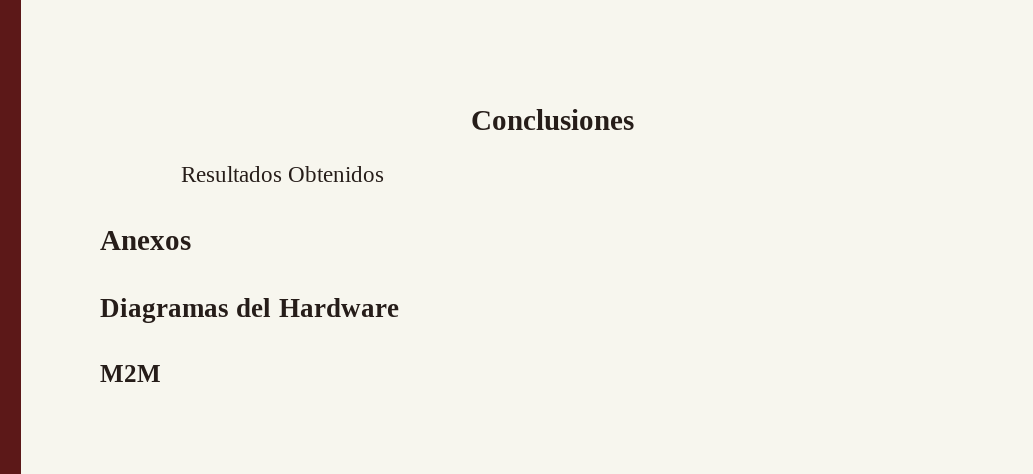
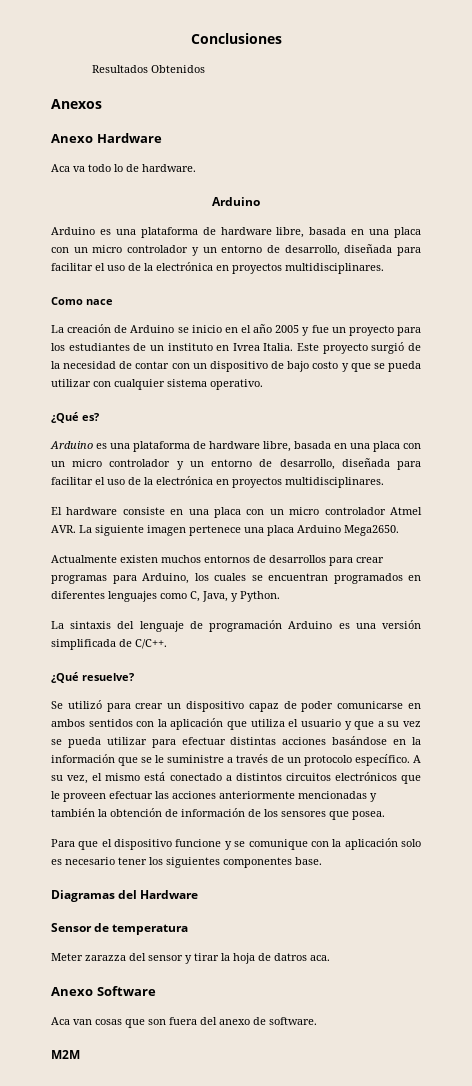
+ Anexo Hardware
+ Aca va todo lo de hardware.
+ Arduino
+ Arduino es una plataforma de hardware libre, basada en una placa con un micro controlador y un entorno de desarrollo, diseñada para facilitar el uso de la electrónica en proyectos multidisciplinares.
+ Como nace
+ La creación de Arduino se inicio en el año 2005 y fue un proyecto para los estudiantes de un instituto en Ivrea Italia. Este proyecto surgió de la necesidad de contar con un dispositivo de bajo costo y que se pueda utilizar con cualquier sistema operativo.
+ ¿Qué es?
+ Arduino es una plataforma de hardware libre, basada en una placa con un micro controlador y un entorno de desarrollo, diseñada para facilitar el uso de la electrónica en proyectos multidisciplinares.
+ El hardware consiste en una placa con un micro controlador Atmel AVR. La siguiente imagen pertenece una placa Arduino Mega2650.
+ Actualmente existen muchos entornos de desarrollos para crear programas para Arduino, los cuales se encuentran programados en diferentes lenguajes como C, Java, y Python.
+ La sintaxis del lenguaje de programación Arduino es una versión simplificada de C/C++.
+ ¿Qué resuelve?
+ Se utilizó para crear un dispositivo capaz de poder comunicarse en ambos sentidos con la aplicación que utiliza el usuario y que a su vez se pueda utilizar para efectuar distintas acciones basándose en la información que se le suministre a través de un protocolo específico. A su vez, el mismo está conectado a distintos circuitos electrónicos que le proveen efectuar las acciones anteriormente mencionadas y también la obtención de información de los sensores que posea.
+ Para que el dispositivo funcione y se comunique con la aplicación solo es necesario tener los siguientes componentes base.
  Diagramas del Hardware
+ Sensor de temperatura
+ Meter zarazza del sensor y tirar la hoja de datros aca.
+ Anexo Software
+ Aca van cosas que son fuera del anexo de software.

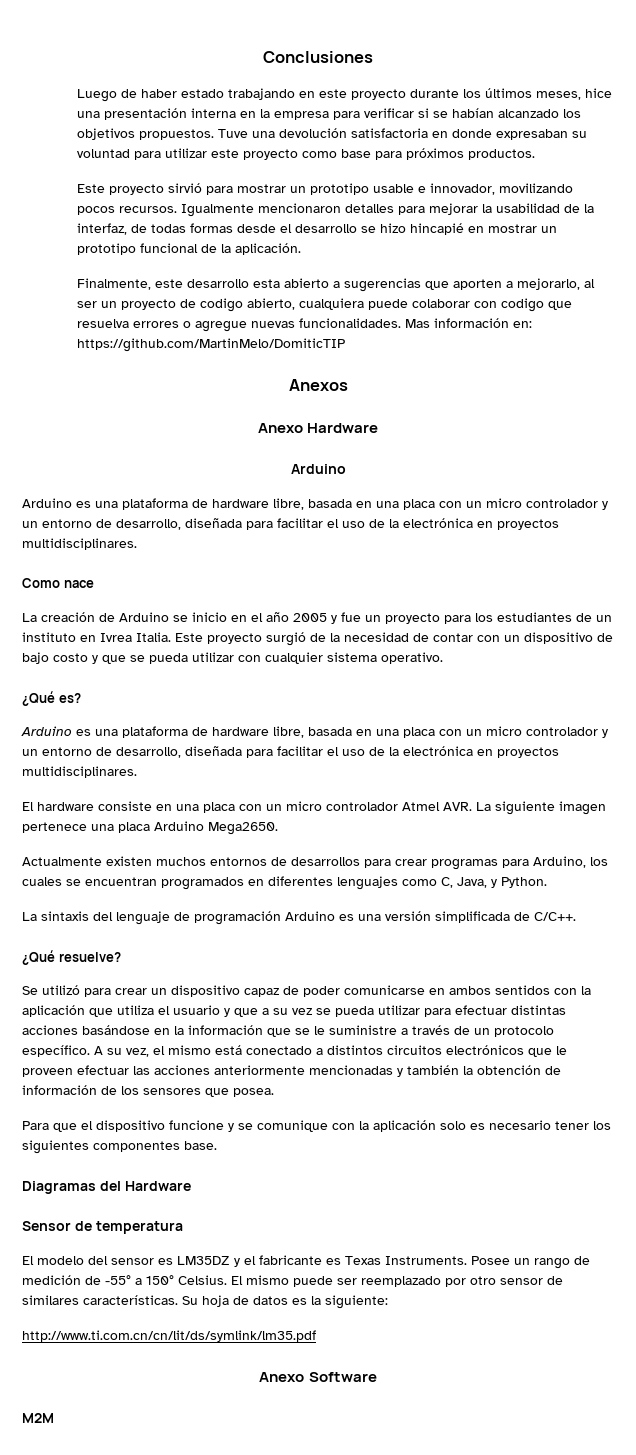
- Resultados Obtenidos
+ Luego de haber estado trabajando en este proyecto durante los últimos meses, hice una presentación interna en la empresa para verificar si se habían alcanzado los objetivos propuestos. Tuve una devolución satisfactoria en donde expresaban su voluntad para utilizar este proyecto como base para próximos productos.
+ Este proyecto sirvió para mostrar un prototipo usable e innovador, movilizando pocos recursos. Igualmente mencionaron detalles para mejorar la usabilidad de la interfaz, de todas formas desde el desarrollo se hizo hincapié en mostrar un prototipo funcional de la aplicación.
+ Finalmente, este desarrollo esta abierto a sugerencias que aporten a mejorarlo, al ser un proyecto de codigo abierto, cualquiera puede colaborar con codigo que resuelva errores o agregue nuevas funcionalidades. Mas información en: https://github.com/MartinMelo/DomiticTIP
  Anexos
  Anexo Hardware
- Aca va todo lo de hardware.
- Meter zarazza del sensor y tirar la hoja de datros aca.
+ El modelo del sensor es LM35DZ y el fabricante es Texas Instruments. Posee un rango de medición de -55° a 150° Celsius. El mismo puede ser reemplazado por otro sensor de similares características. Su hoja de datos es la siguiente:
+ http://www.ti.com.cn/cn/lit/ds/symlink/lm35.pdf
  Anexo Software
- Aca van cosas que son fuera del anexo de software.

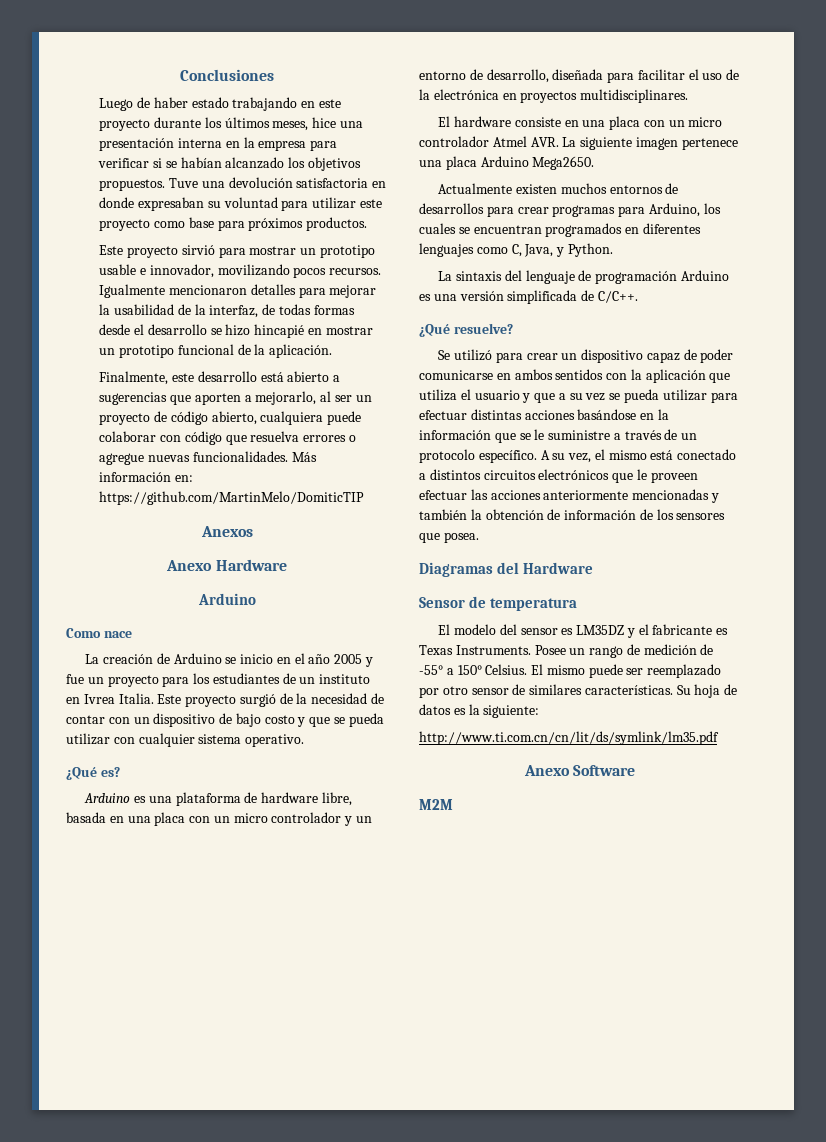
- Finalmente, este desarrollo esta abierto a sugerencias que aporten a mejorarlo, al ser un proyecto de codigo abierto, cualquiera puede colaborar con codigo que resuelva errores o agregue nuevas funcionalidades.
+ Finalmente, este desarrollo está abierto a sugerencias que aporten a mejorarlo, al ser un proyecto de código abierto, cualquiera puede colaborar con código que resuelva errores o agregue nuevas funcionalidades.
- Mas información en: https://github.com/MartinMelo/DomiticTIP
+ Más información en: https://github.com/MartinMelo/DomiticTIP
  Anexo Hardware
  Arduino
- Arduino es una plataforma de hardware libre, basada en una placa con un micro controlador y un entorno de desarrollo, diseñada para facilitar el uso de la electrónica en proyectos multidisciplinares.
- Para que el dispositivo funcione y se comunique con la aplicación solo es necesario tener los siguientes componentes base.

